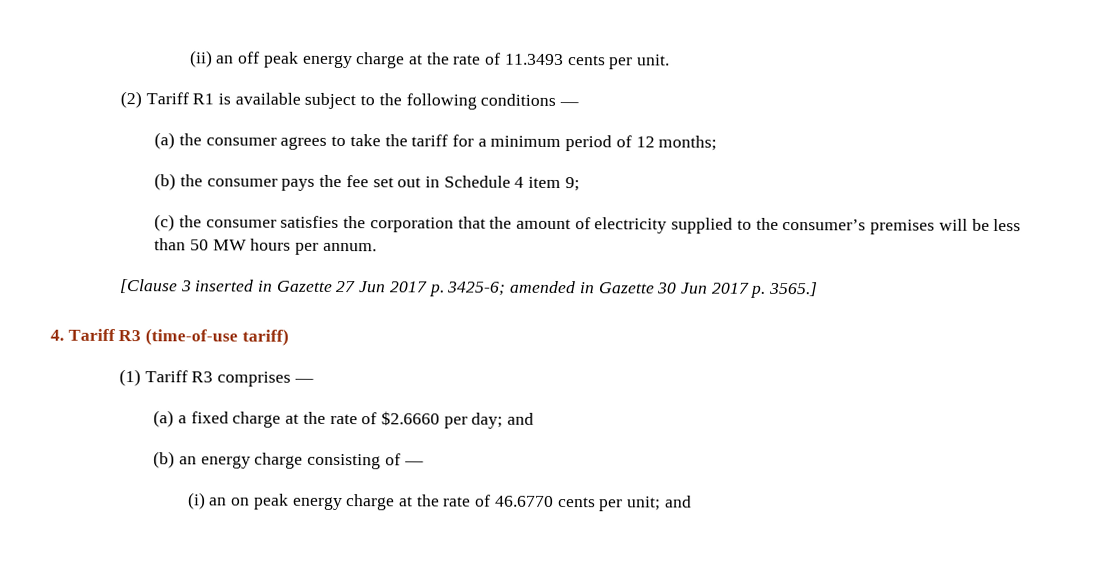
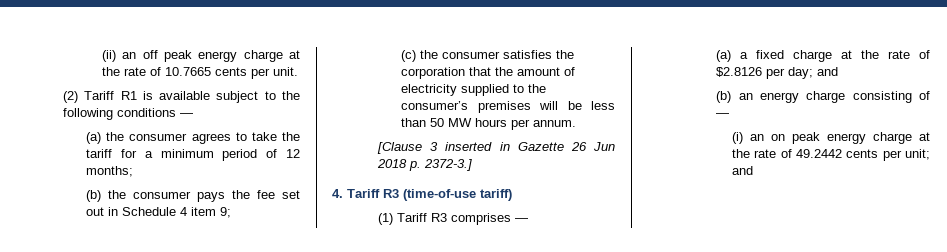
- (ii) an off peak energy charge at the rate of 11.3493 cents per unit.
+ (ii) an off peak energy charge at the rate of 10.7665 cents per unit.
- [Clause 3 inserted in Gazette 27 Jun 2017 p. 3425-6; amended in Gazette 30 Jun 2017 p. 3565.]
+ [Clause 3 inserted in Gazette 26 Jun 2018 p. 2372-3.]
- (a) a fixed charge at the rate of $2.6660 per day; and
+ (a) a fixed charge at the rate of $2.8126 per day; and
- (i) an on peak energy charge at the rate of 46.6770 cents per unit; and
+ (i) an on peak energy charge at the rate of 49.2442 cents per unit; and

